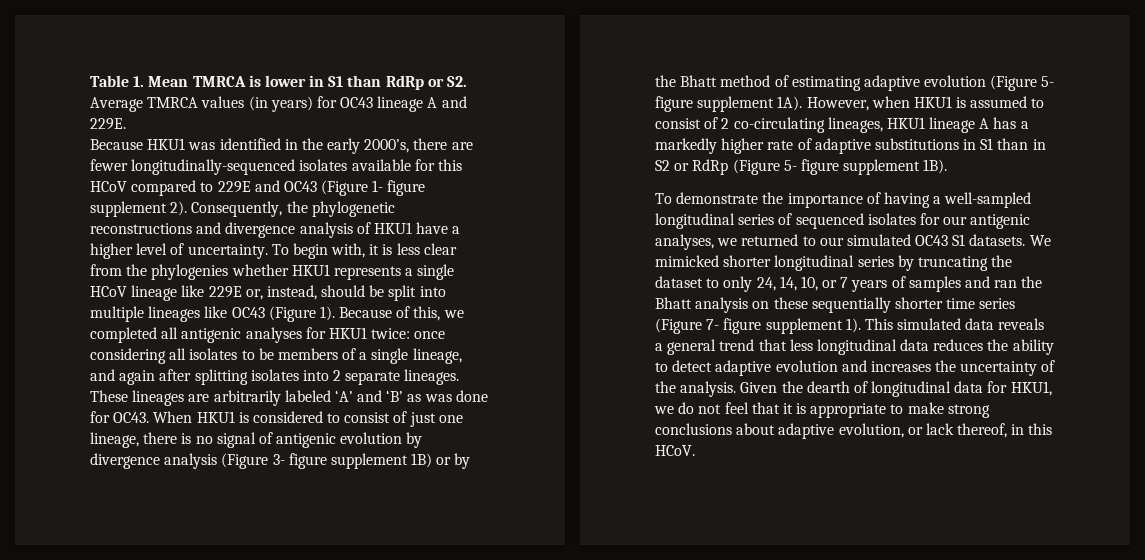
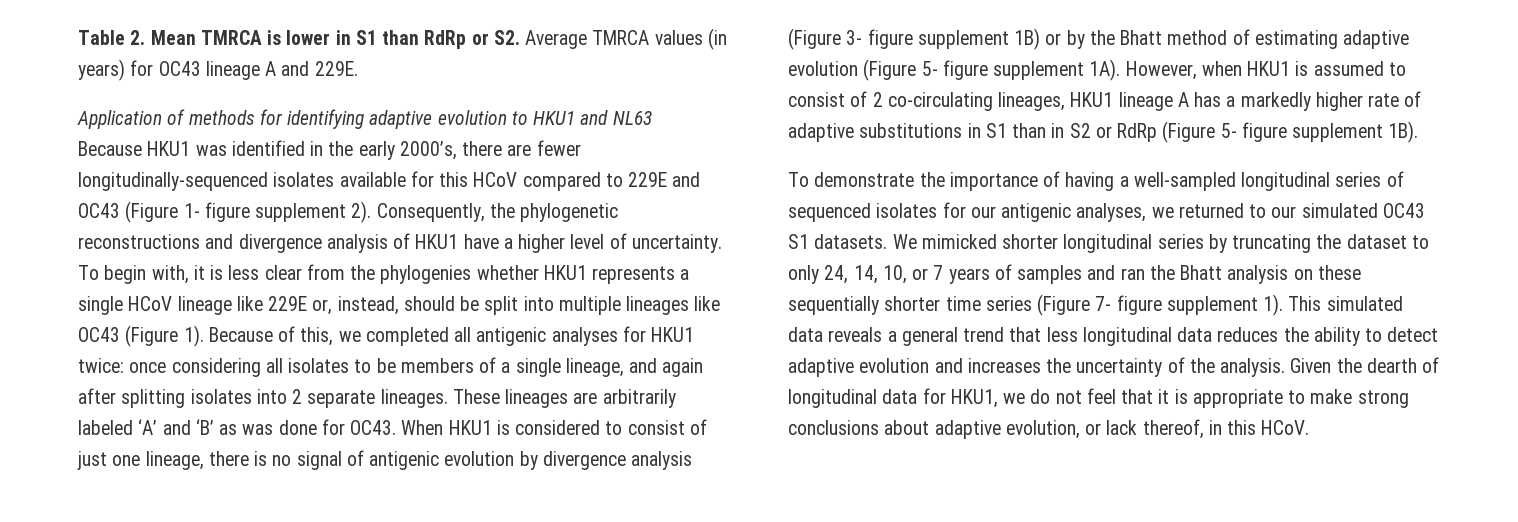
- Table 1. Mean TMRCA is lower in S1 than RdRp or S2. Average TMRCA values (in years) for OC43 lineage A and 229E.
+ Table 2. Mean TMRCA is lower in S1 than RdRp or S2. Average TMRCA values (in years) for OC43 lineage A and 229E.
+ Application of methods for identifying adaptive evolution to HKU1 and NL63

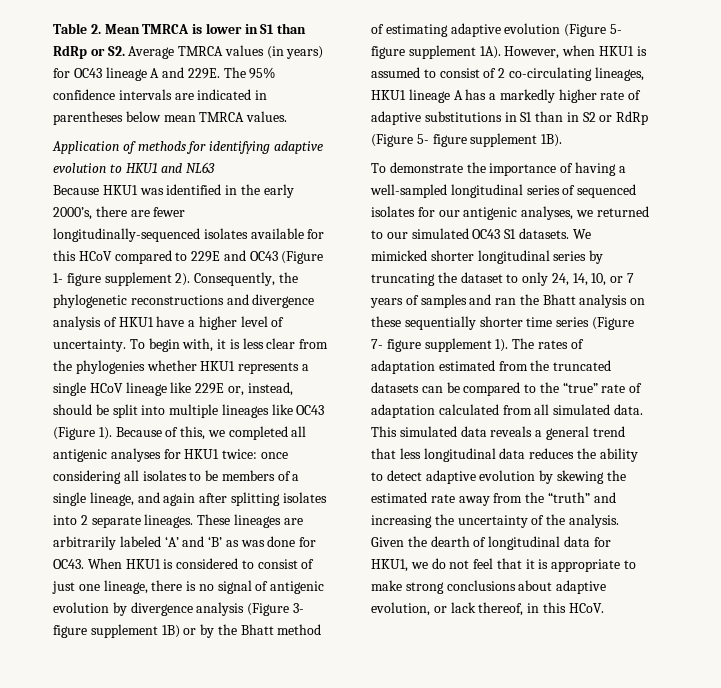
+ The 95% confidence intervals are indicated in parentheses below mean TMRCA values.
+ The rates of adaptation estimated from the truncated datasets can be compared to the “true” rate of adaptation calculated from all simulated data.
- This simulated data reveals a general trend that less longitudinal data reduces the ability to detect adaptive evolution and increases the uncertainty of the analysis.
+ This simulated data reveals a general trend that less longitudinal data reduces the ability to detect adaptive evolution by skewing the estimated rate away from the “truth” and increasing the uncertainty of the analysis.

